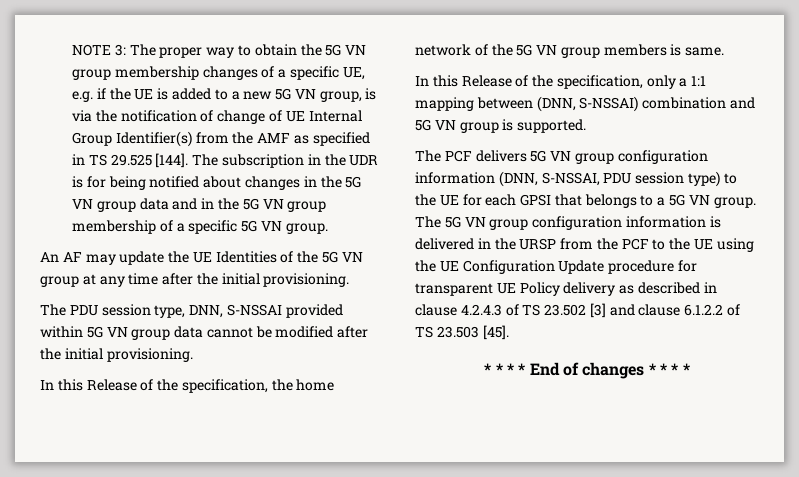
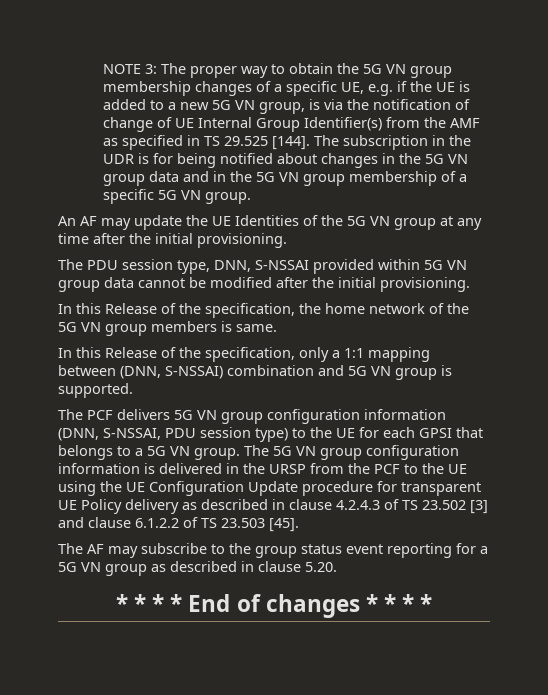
+ The AF may subscribe to the group status event reporting for a 5G VN group as described in clause 5.20.

